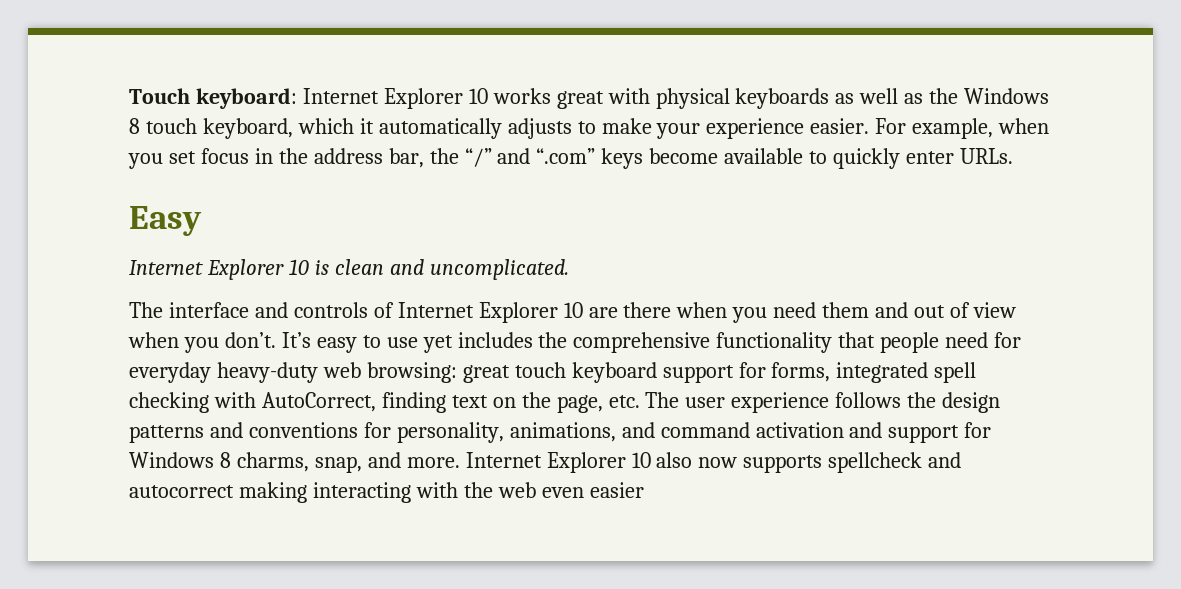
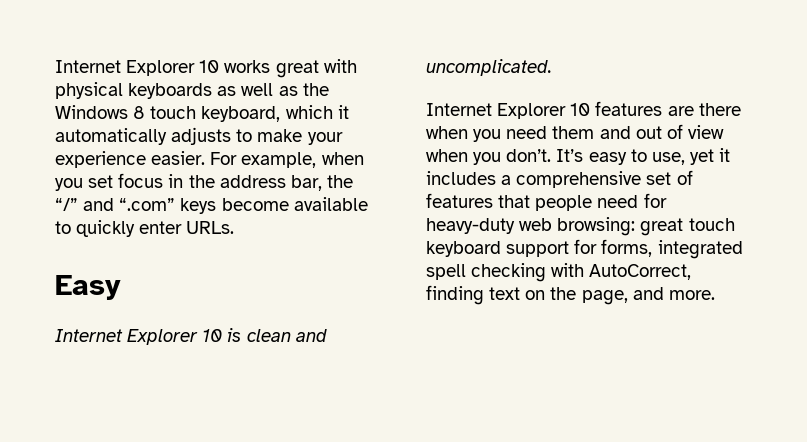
- Touch keyboard: Internet Explorer 10 works great with physical keyboards as well as the Windows 8 touch keyboard, which it automatically adjusts to make your experience easier.
+ Internet Explorer 10 works great with physical keyboards as well as the Windows 8 touch keyboard, which it automatically adjusts to make your experience easier.
- The interface and controls of Internet Explorer 10 are there when you need them and out of view when you don’t.
+ Internet Explorer 10 features are there when you need them and out of view when you don’t.
- It’s easy to use yet includes the comprehensive functionality that people need for everyday heavy-duty web browsing: great touch keyboard support for forms, integrated spell checking with AutoCorrect, finding text on the page, etc. The user experience follows the design patterns and conventions for personality, animations, and command activation and support for Windows 8 charms, snap, and more. Internet Explorer 10 also now supports spellcheck and autocorrect making interacting with the web even easier
+ It’s easy to use, yet it includes a comprehensive set of features that people need for heavy-duty web browsing: great touch keyboard support for forms, integrated spell checking with AutoCorrect, finding text on the page, and more.

